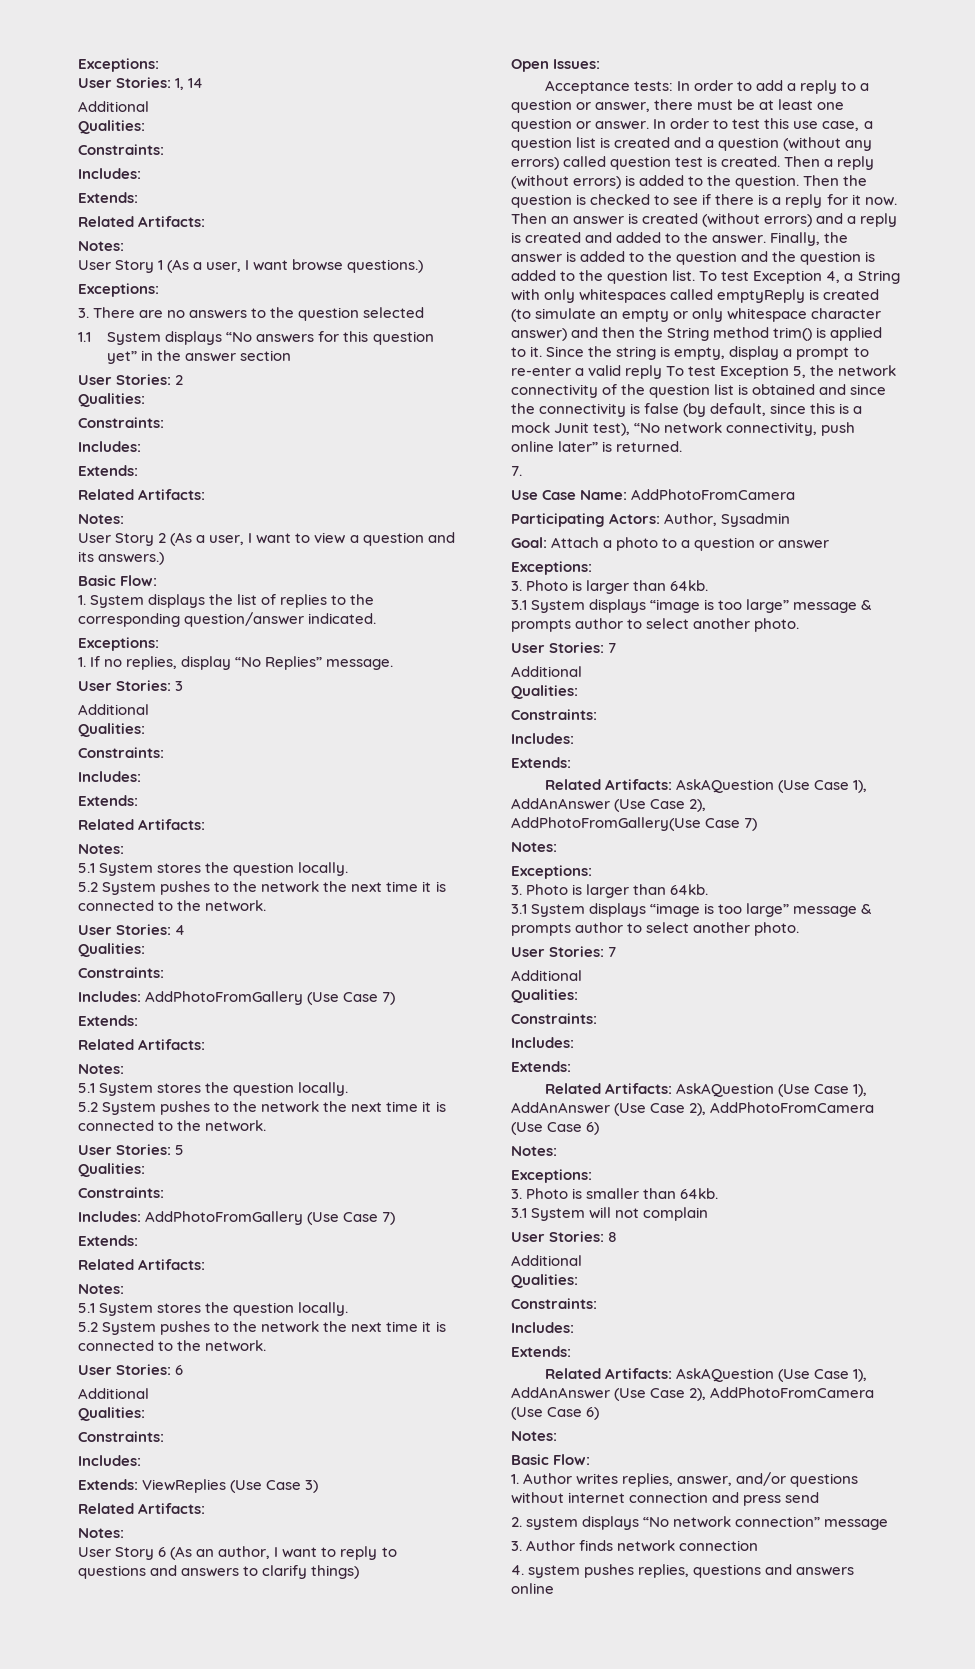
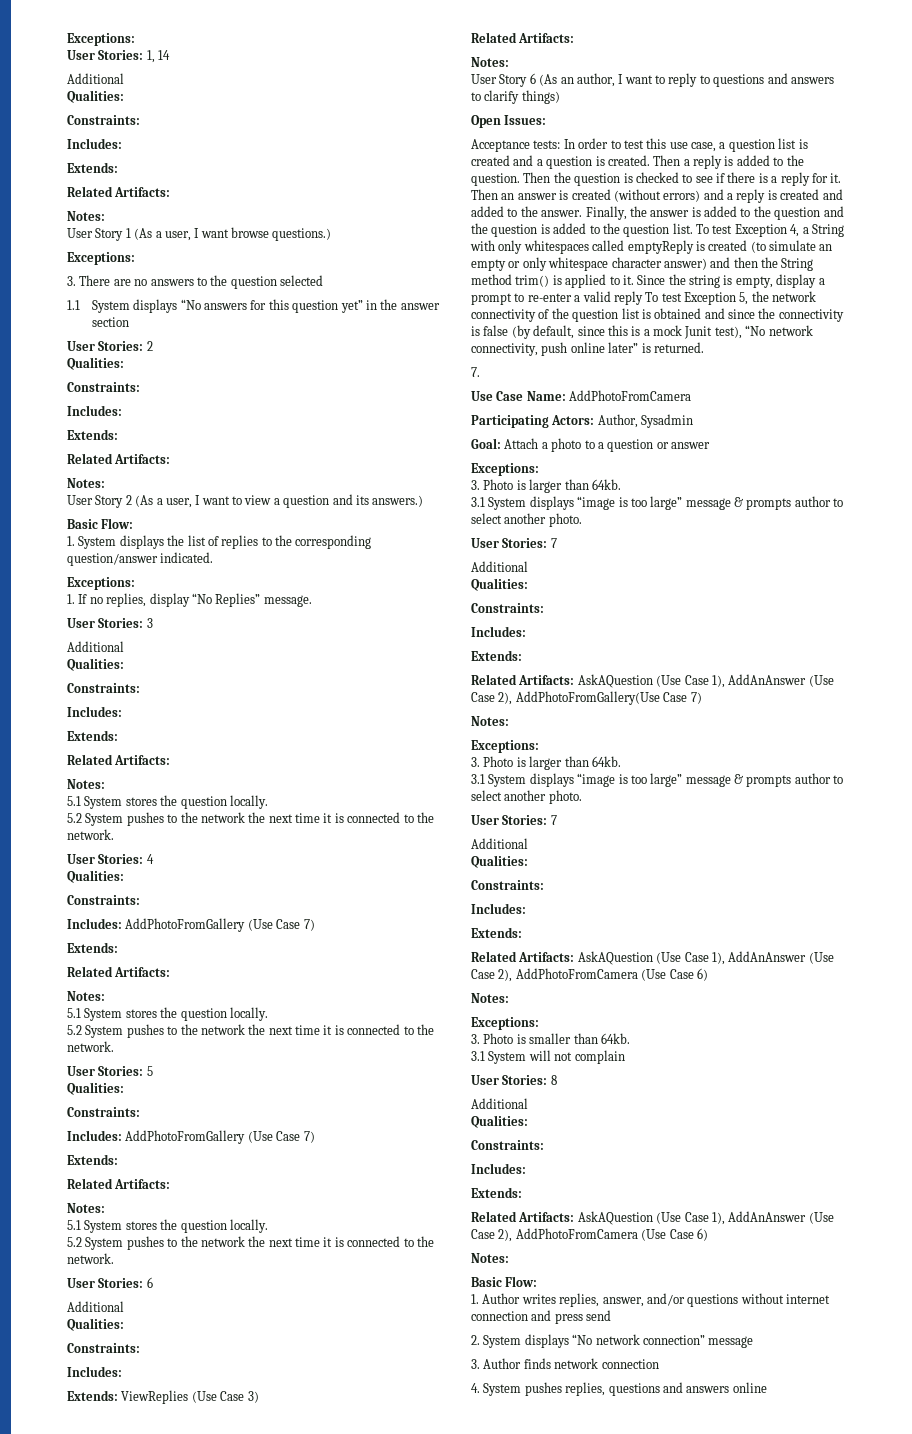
- Acceptance tests: In order to add a reply to a question or answer, there must be at least one question or answer. In order to test this use case, a question list is created and a question (without any errors) called question test is created.
+ Acceptance tests: In order to test this use case, a question list is created and a question is created.
- Then a reply (without errors) is added to the question.
+ Then a reply is added to the question.
- Then the question is checked to see if there is a reply for it now.
+ Then the question is checked to see if there is a reply for it.
- 2. system displays “No network connection” message
+ 2. System displays “No network connection” message
- 4. system pushes replies, questions and answers online
+ 4. System pushes replies, questions and answers online

